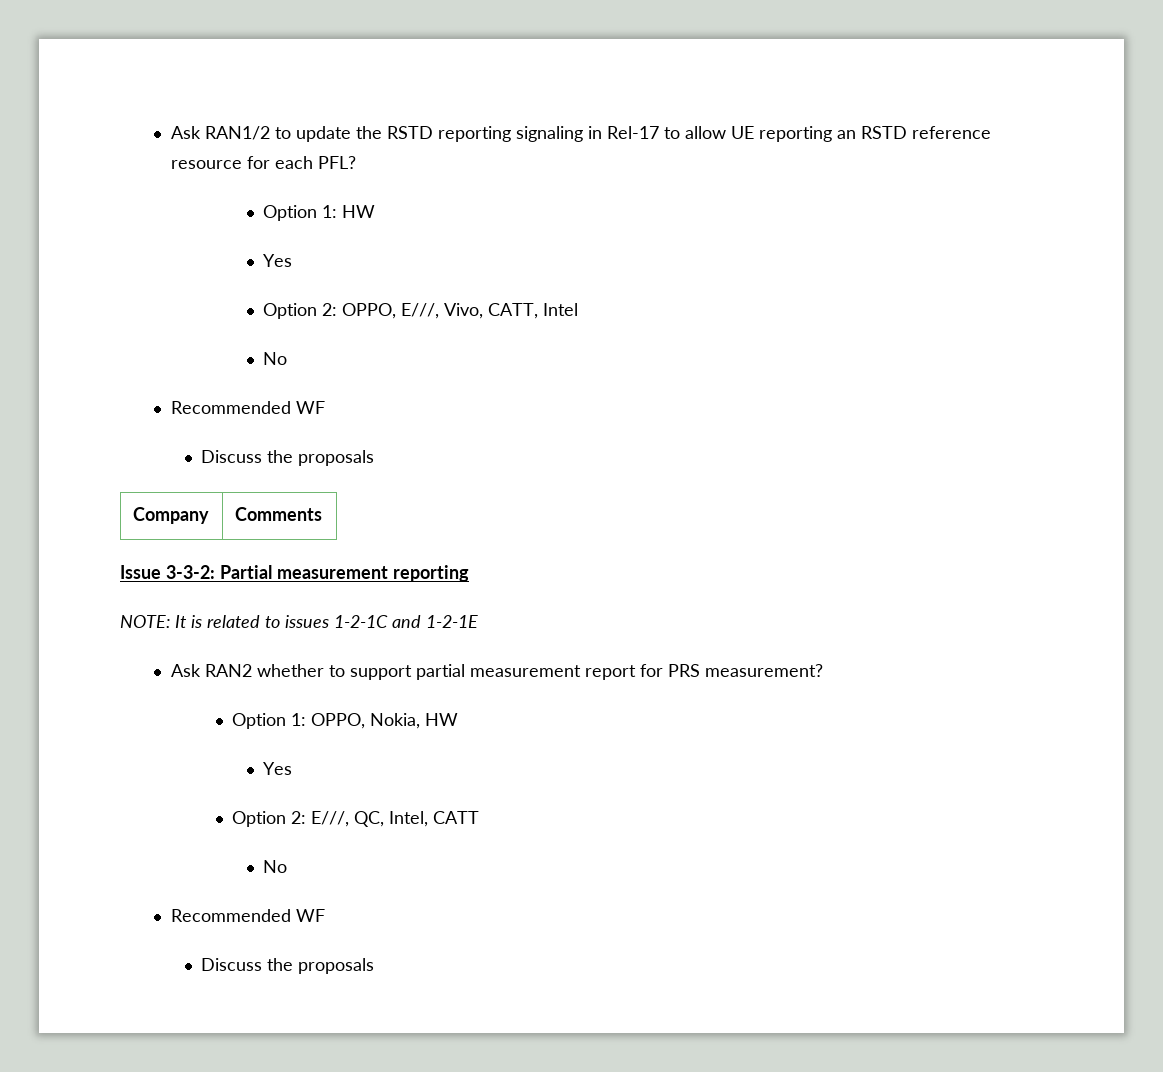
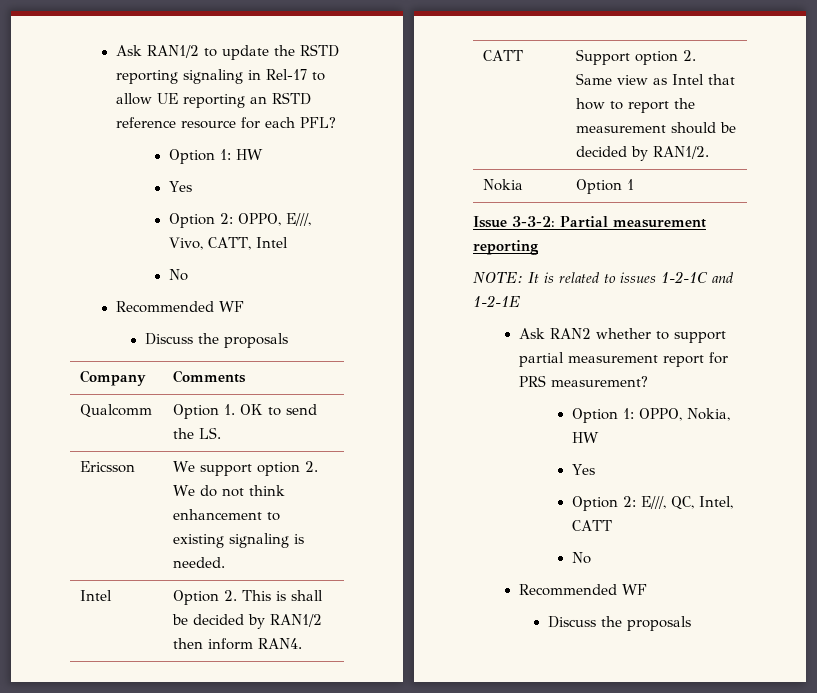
+ Qualcomm | Option 1. OK to send the LS.
+ Ericsson | We support option 2. We do not think enhancement to existing signaling is needed.
+ Intel | Option 2. This is shall be decided by RAN1/2 then inform RAN4.
+ CATT | Support option 2. Same view as Intel that how to report the measurement should be decided by RAN1/2.
+ Nokia | Option 1

